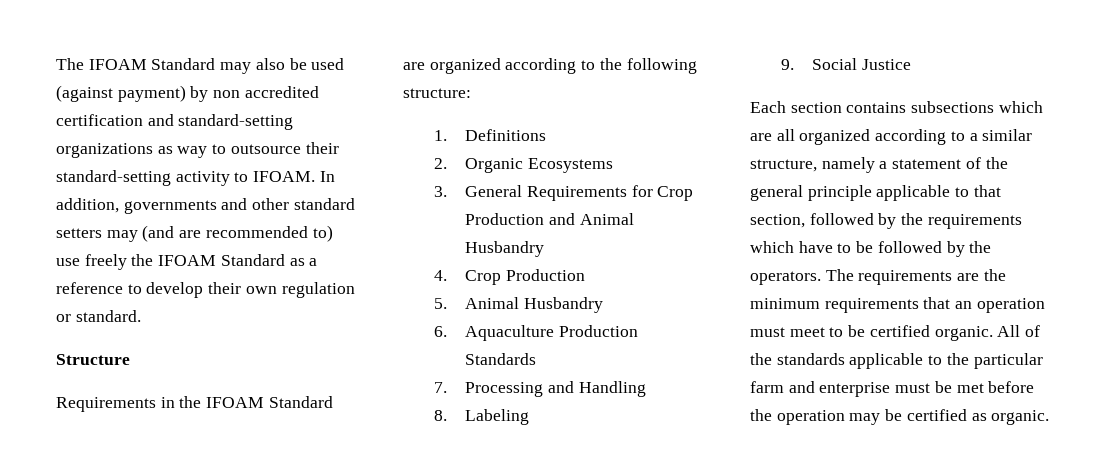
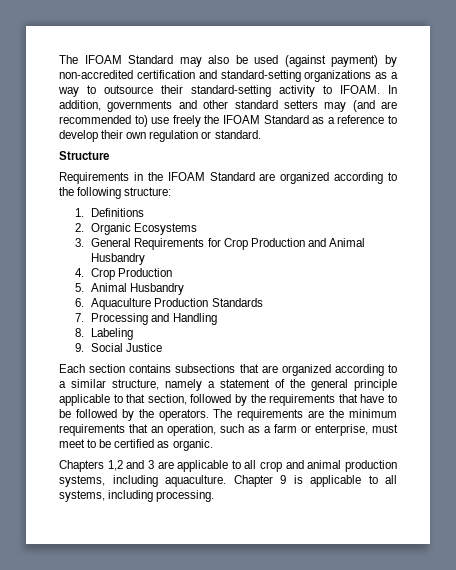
- The IFOAM Standard may also be used (against payment) by non accredited certification and standard-setting organizations as way to outsource their standard-setting activity to IFOAM.
+ The IFOAM Standard may also be used (against payment) by non-accredited certification and standard-setting organizations as a way to outsource their standard-setting activity to IFOAM.
- Each section contains subsections which are all organized according to a similar structure, namely a statement of the general principle applicable to that section, followed by the requirements which have to be followed by the operators.
+ Each section contains subsections that are organized according to a similar structure, namely a statement of the general principle applicable to that section, followed by the requirements that have to be followed by the operators.
- The requirements are the minimum requirements that an operation must meet to be certified organic. All of the standards applicable to the particular farm and enterprise must be met before the operation may be certified as organic.
+ The requirements are the minimum requirements that an operation, such as a farm or enterprise, must meet to be certified as organic.
+ Chapters 1,2 and 3 are applicable to all crop and animal production systems, including aquaculture. Chapter 9 is applicable to all systems, including processing.

